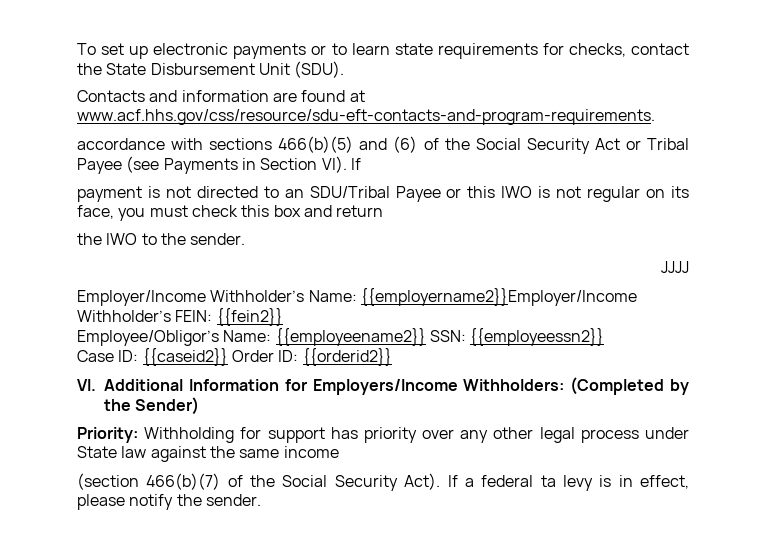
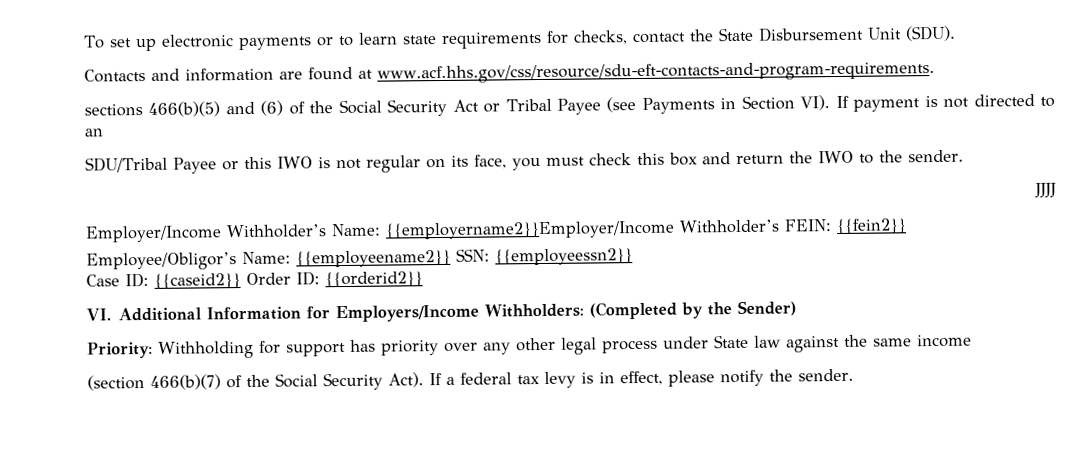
- accordance with sections 466(b)(5) and (6) of the Social Security Act or Tribal Payee (see Payments in Section VI). If
- payment is not directed to an SDU/Tribal Payee or this IWO is not regular on its face, you must check this box and return
- the IWO to the sender.
+ sections 466(b)(5) and (6) of the Social Security Act or Tribal Payee (see Payments in Section VI). If payment is not directed to an
+ SDU/Tribal Payee or this IWO is not regular on its face, you must check this box and return the IWO to the sender.
- If a federal ta levy is in effect, please notify the sender.
+ If a federal tax levy is in effect, please notify the sender.

